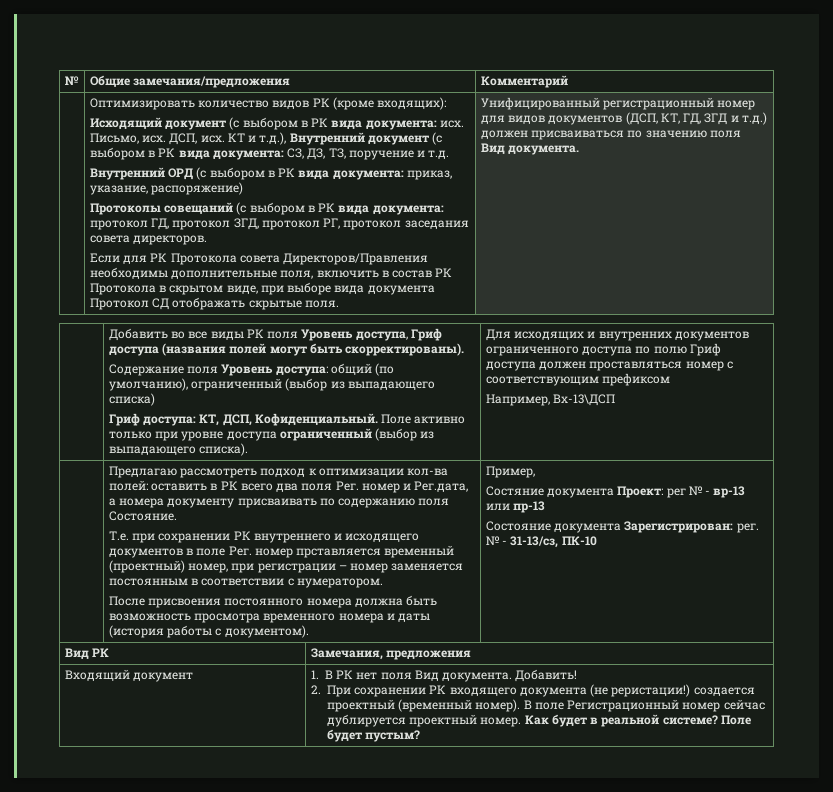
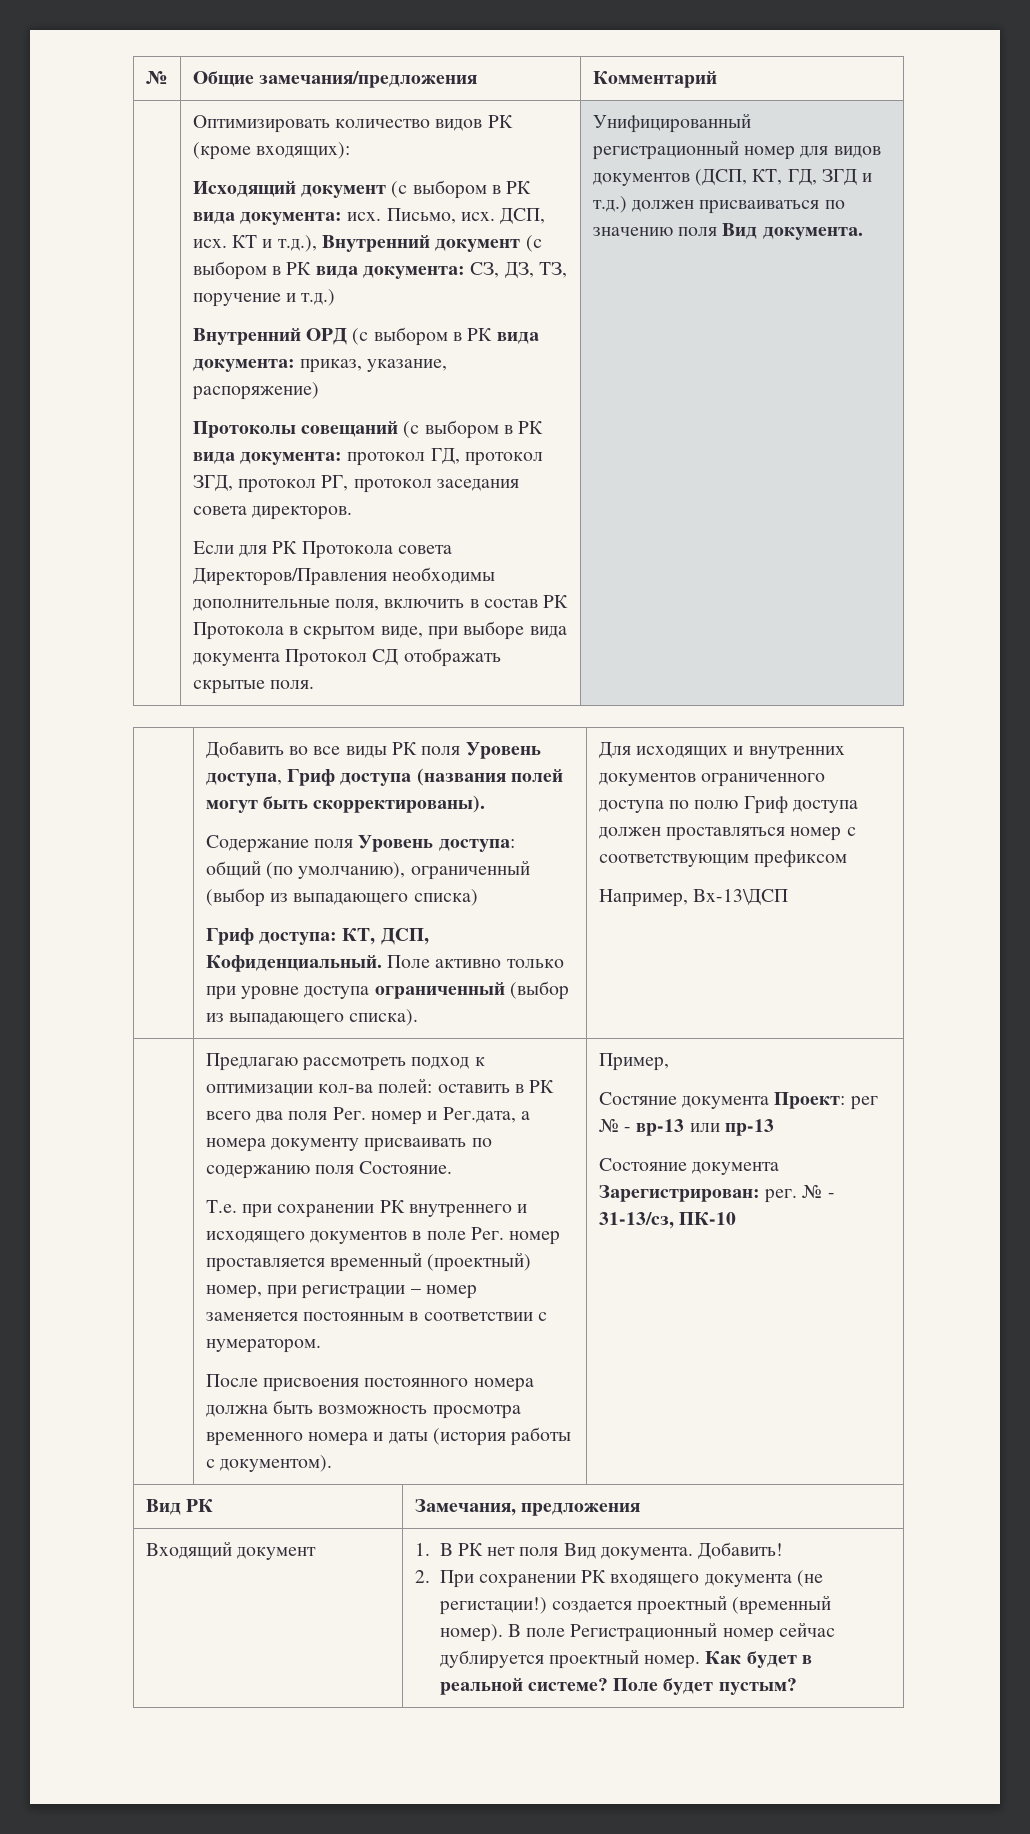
- КТ и т.д.), Внутренний документ (с выбором в РК вида документа: СЗ, ДЗ, ТЗ, поручение и т.д.
+ КТ и т.д.), Внутренний документ (с выбором в РК вида документа: СЗ, ДЗ, ТЗ, поручение и т.д.)
- Т.е. при сохранении РК внутреннего и исходящего документов в поле Рег. номер прставляется временный (проектный) номер, при регистрации – номер заменяется постоянным в соответствии с нумератором.
+ Т.е. при сохранении РК внутреннего и исходящего документов в поле Рег. номер проставляется временный (проектный) номер, при регистрации – номер заменяется постоянным в соответствии с нумератором.
  Входящий документ | 1. В РК нет поля Вид документа. Добавить!
- 2. При сохранении РК входящего документа (не реристации!) создается проектный (временный номер). В поле Регистрационный номер сейчас дублируется проектный номер. Как будет в реальной системе? Поле будет пустым?
+ 2. При сохранении РК входящего документа (не регистации!) создается проектный (временный номер). В поле Регистрационный номер сейчас дублируется проектный номер. Как будет в реальной системе? Поле будет пустым?

